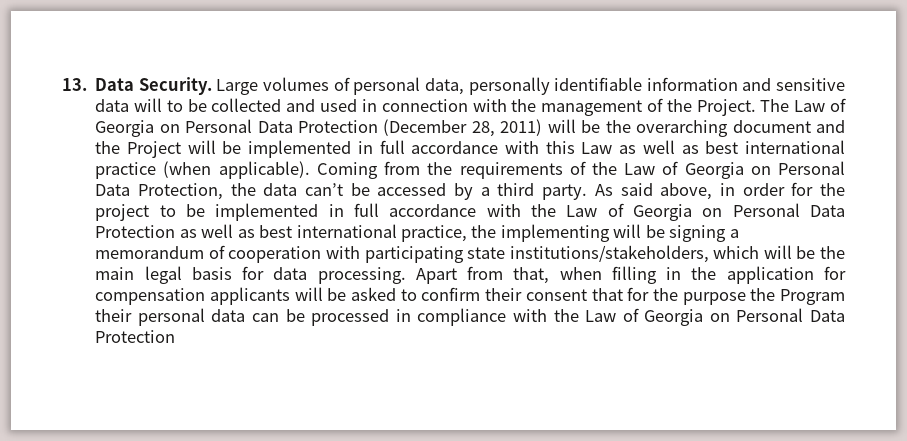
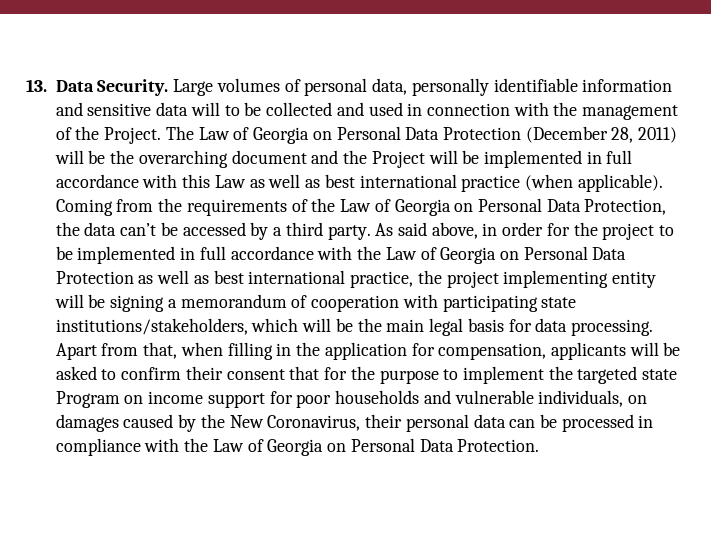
- As said above, in order for the project to be implemented in full accordance with the Law of Georgia on Personal Data Protection as well as best international practice, the implementing will be signing a memorandum of cooperation with participating state institutions/stakeholders, which will be the main legal basis for data processing.
+ As said above, in order for the project to be implemented in full accordance with the Law of Georgia on Personal Data Protection as well as best international practice, the project implementing entity will be signing a memorandum of cooperation with participating state institutions/stakeholders, which will be the main legal basis for data processing.
- Apart from that, when filling in the application for compensation applicants will be asked to confirm their consent that for the purpose the Program their personal data can be processed in compliance with the Law of Georgia on Personal Data Protection
+ Apart from that, when filling in the application for compensation, applicants will be asked to confirm their consent that for the purpose to implement the targeted state Program on income support for poor households and vulnerable individuals, on damages caused by the New Coronavirus, their personal data can be processed in compliance with the Law of Georgia on Personal Data Protection.

